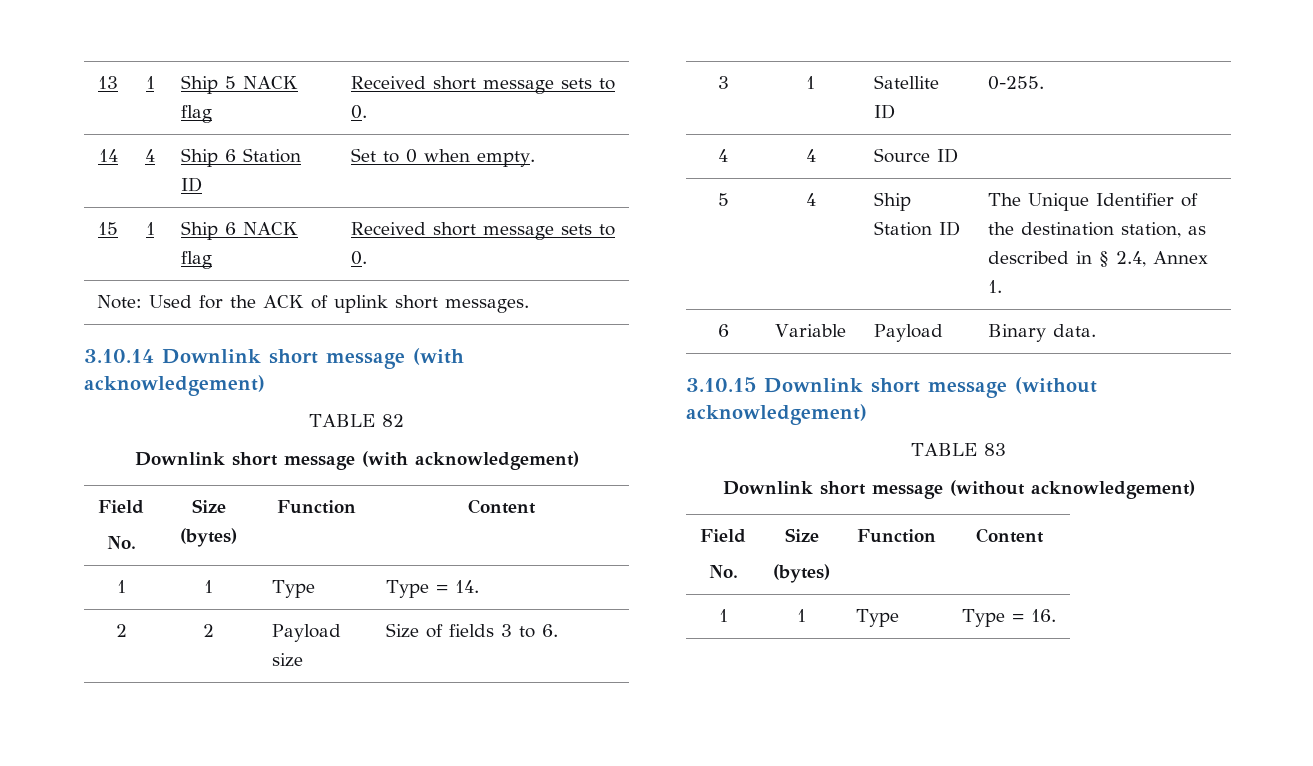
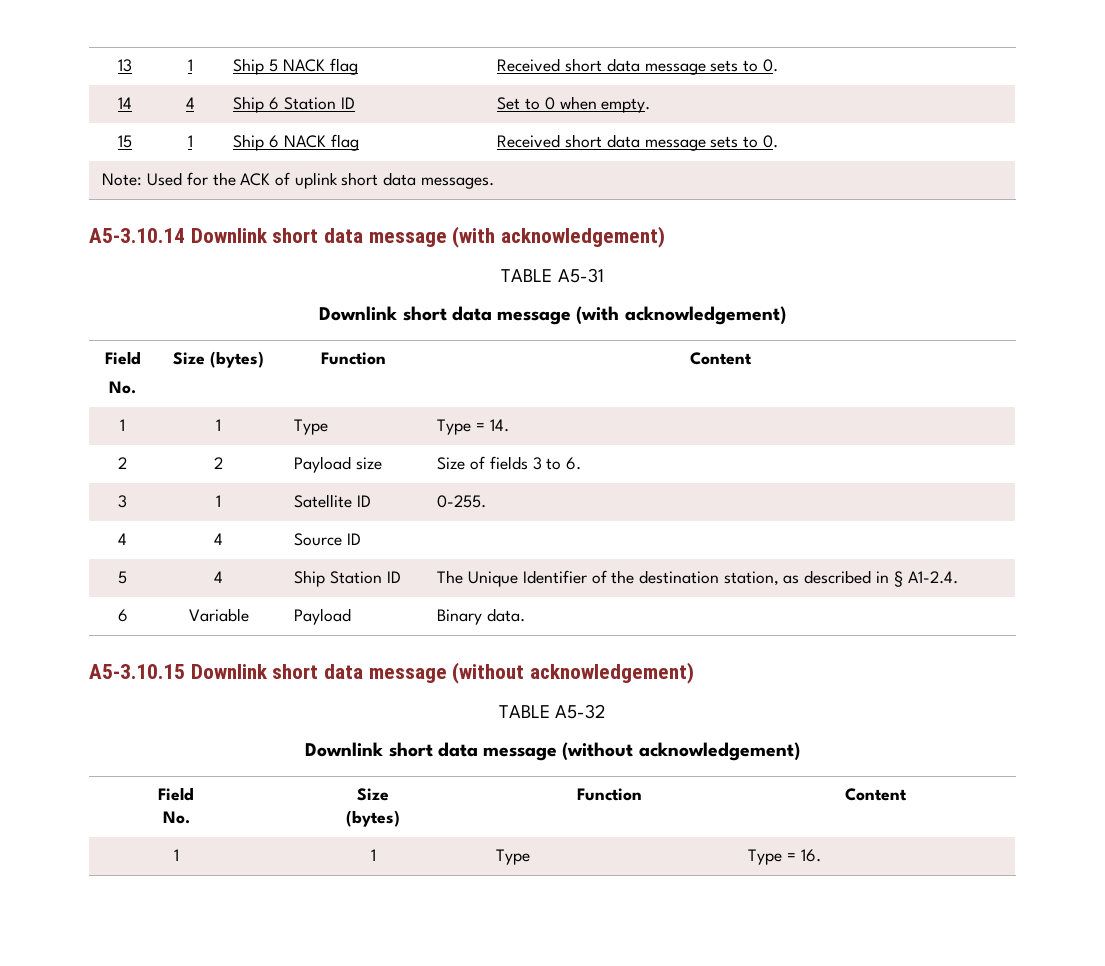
- 13 | 1 | Ship 5 NACK flag | Received short message sets to 0.
+ 13 | 1 | Ship 5 NACK flag | Received short data message sets to 0.
- 15 | 1 | Ship 6 NACK flag | Received short message sets to 0.
+ 15 | 1 | Ship 6 NACK flag | Received short data message sets to 0.
- Note: Used for the ACK of uplink short messages.
+ Note: Used for the ACK of uplink short data messages.
- 3.10.14 Downlink short message (with acknowledgement)
+ A5-3.10.14 Downlink short data message (with acknowledgement)
- TABLE 82
- Downlink short message (with acknowledgement)
+ TABLE A5-31
+ Downlink short data message (with acknowledgement)
- 5 | 4 | Ship Station ID | The Unique Identifier of the destination station, as described in § 2.4, Annex 1.
+ 5 | 4 | Ship Station ID | The Unique Identifier of the destination station, as described in § A1-2.4.
- 3.10.15 Downlink short message (without acknowledgement)
+ A5-3.10.15 Downlink short data message (without acknowledgement)
- TABLE 83
- Downlink short message (without acknowledgement)
+ TABLE A5-32
+ Downlink short data message (without acknowledgement)

